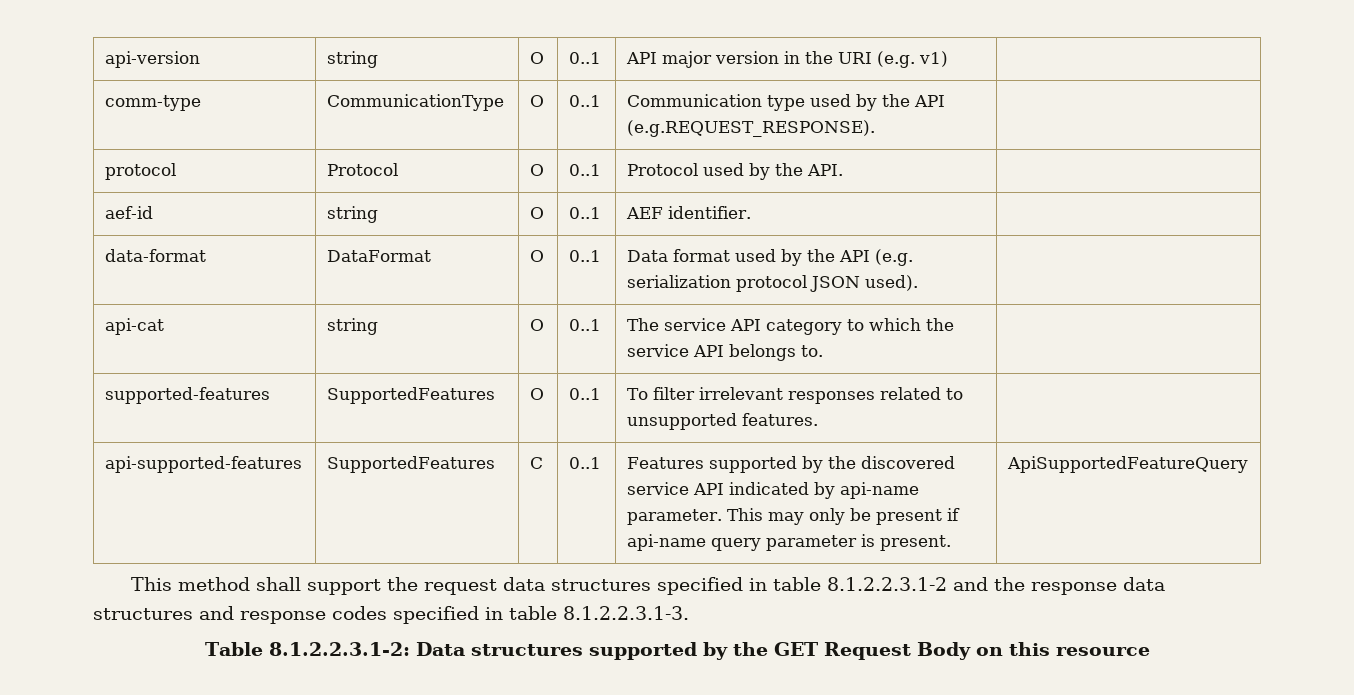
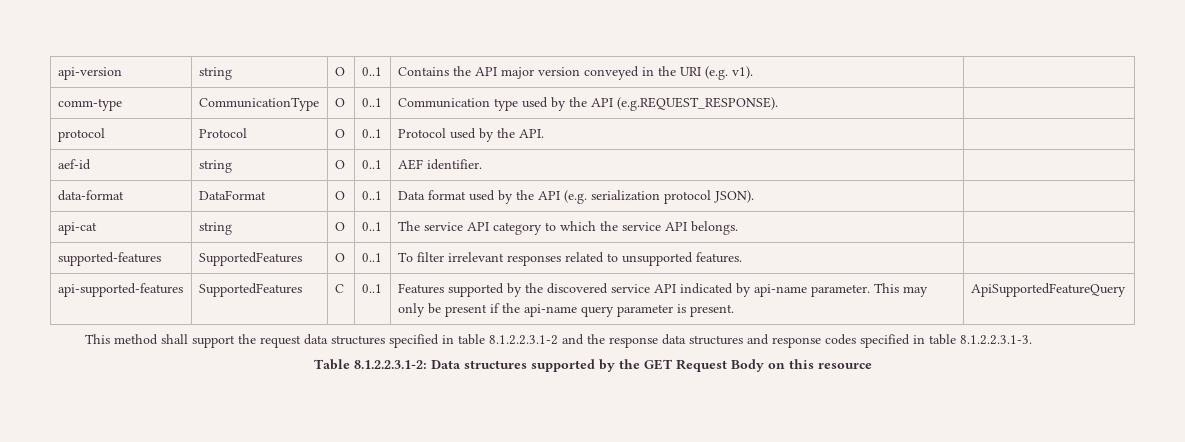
- api-version | string | O | 0..1 | API major version in the URI (e.g. v1) |
+ api-version | string | O | 0..1 | Contains the API major version conveyed in the URI (e.g. v1). |
- data-format | DataFormat | O | 0..1 | Data format used by the API (e.g. serialization protocol JSON used). |
+ data-format | DataFormat | O | 0..1 | Data format used by the API (e.g. serialization protocol JSON). |
- api-cat | string | O | 0..1 | The service API category to which the service API belongs to. |
+ api-cat | string | O | 0..1 | The service API category to which the service API belongs. |
- api-supported-features | SupportedFeatures | C | 0..1 | Features supported by the discovered service API indicated by api-name parameter. This may only be present if api-name query parameter is present. | ApiSupportedFeatureQuery
+ api-supported-features | SupportedFeatures | C | 0..1 | Features supported by the discovered service API indicated by api-name parameter. This may only be present if the api-name query parameter is present. | ApiSupportedFeatureQuery

